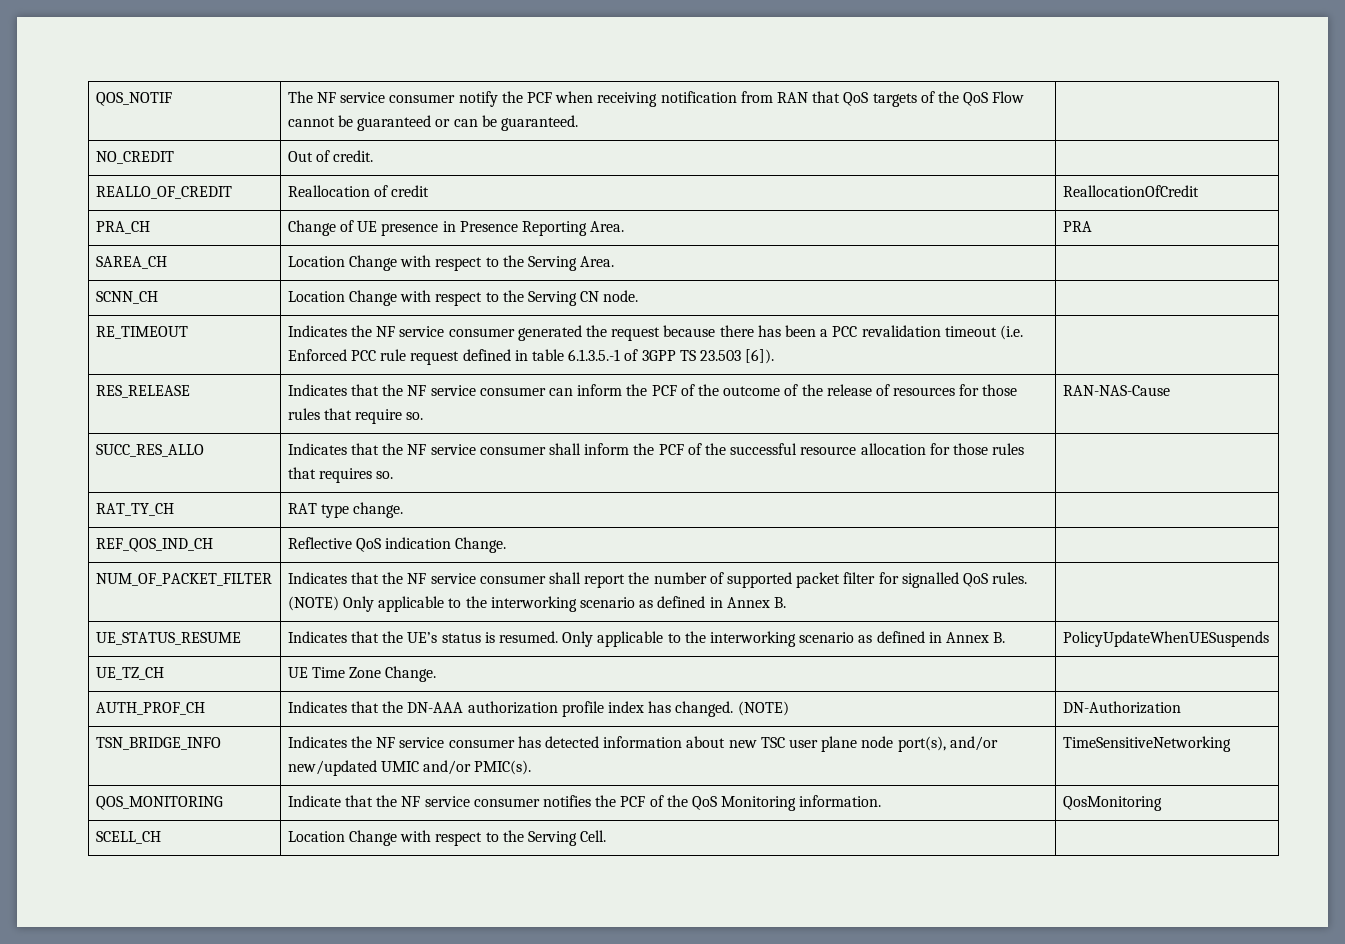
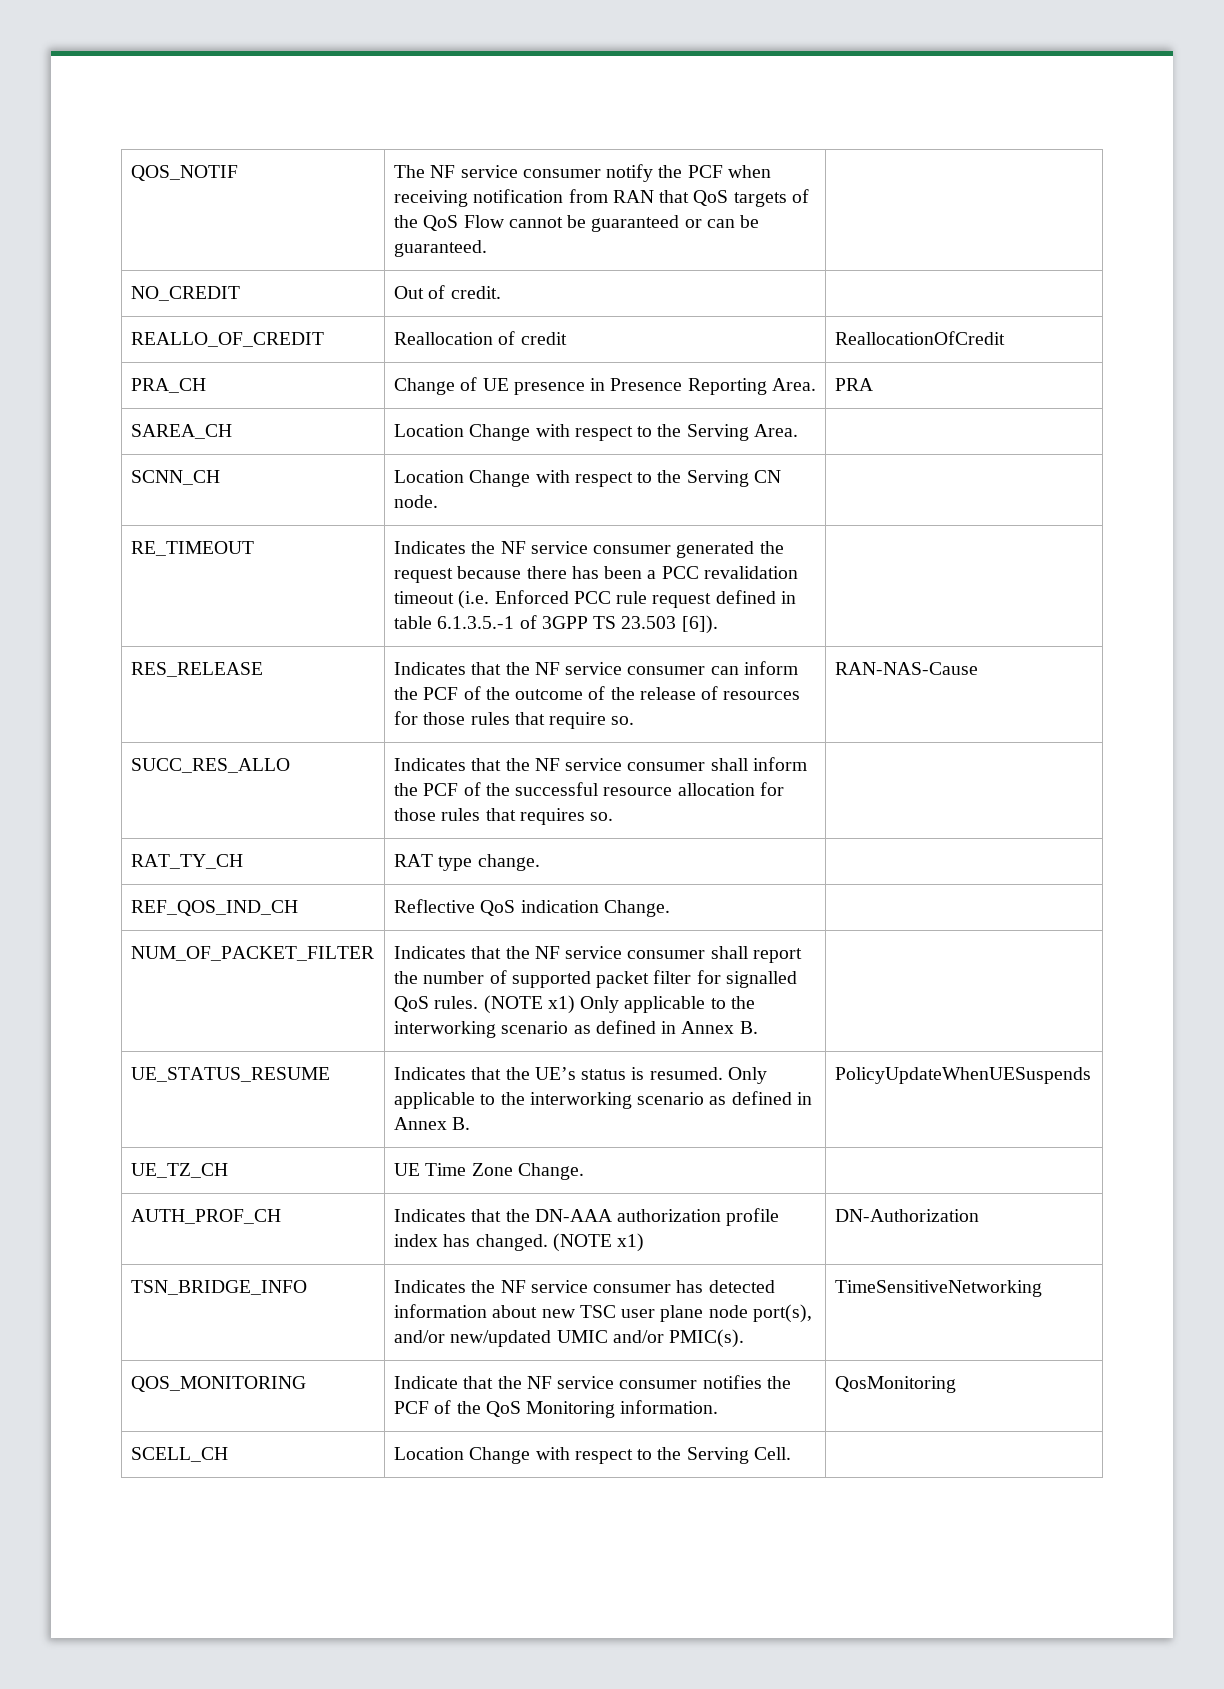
- NUM_OF_PACKET_FILTER | Indicates that the NF service consumer shall report the number of supported packet filter for signalled QoS rules. (NOTE) Only applicable to the interworking scenario as defined in Annex B. |
+ NUM_OF_PACKET_FILTER | Indicates that the NF service consumer shall report the number of supported packet filter for signalled QoS rules. (NOTE x1) Only applicable to the interworking scenario as defined in Annex B. |
- AUTH_PROF_CH | Indicates that the DN-AAA authorization profile index has changed. (NOTE) | DN-Authorization
+ AUTH_PROF_CH | Indicates that the DN-AAA authorization profile index has changed. (NOTE x1) | DN-Authorization

